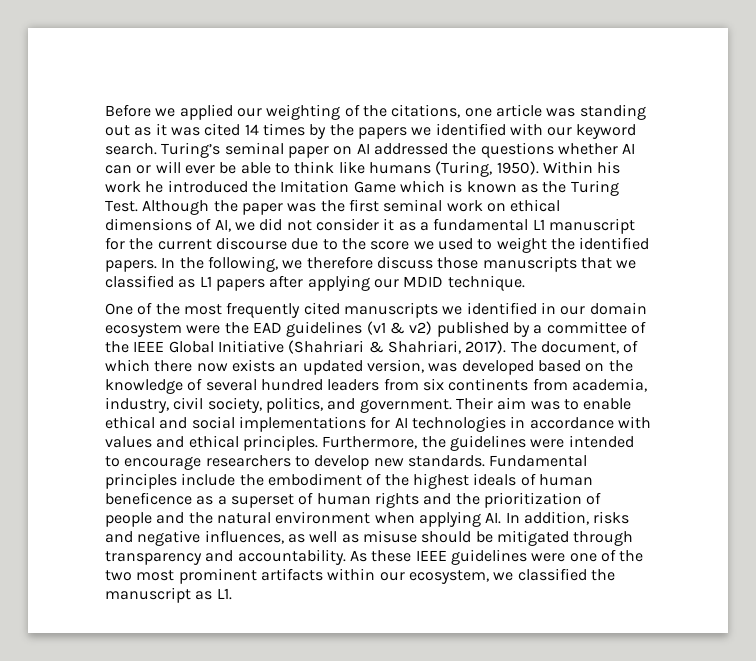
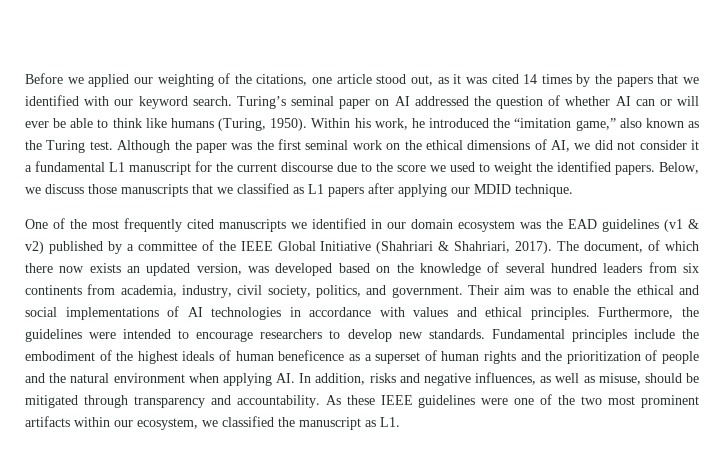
- Before we applied our weighting of the citations, one article was standing out as it was cited 14 times by the papers we identified with our keyword search.
+ Before we applied our weighting of the citations, one article stood out, as it was cited 14 times by the papers that we identified with our keyword search.
- Turing’s seminal paper on AI addressed the questions whether AI can or will ever be able to think like humans (Turing, 1950).
+ Turing’s seminal paper on AI addressed the question of whether AI can or will ever be able to think like humans (Turing, 1950).
- Within his work he introduced the Imitation Game which is known as the Turing Test.
+ Within his work, he introduced the “imitation game,” also known as the Turing test.
- Although the paper was the first seminal work on ethical dimensions of AI, we did not consider it as a fundamental L1 manuscript for the current discourse due to the score we used to weight the identified papers.
+ Although the paper was the first seminal work on the ethical dimensions of AI, we did not consider it a fundamental L1 manuscript for the current discourse due to the score we used to weight the identified papers.
- In the following, we therefore discuss those manuscripts that we classified as L1 papers after applying our MDID technique.
+ Below, we discuss those manuscripts that we classified as L1 papers after applying our MDID technique.
- One of the most frequently cited manuscripts we identified in our domain ecosystem were the EAD guidelines (v1 & v2) published by a committee of the IEEE Global Initiative (Shahriari & Shahriari, 2017).
+ One of the most frequently cited manuscripts we identified in our domain ecosystem was the EAD guidelines (v1 & v2) published by a committee of the IEEE Global Initiative (Shahriari & Shahriari, 2017).
- Their aim was to enable ethical and social implementations for AI technologies in accordance with values and ethical principles.
+ Their aim was to enable the ethical and social implementations of AI technologies in accordance with values and ethical principles.
- Fundamental principles include the embodiment of the highest ideals of human beneficence as a superset of human rights and the prioritization of people and the natural environment when applying AI. In addition, risks and negative influences, as well as misuse should be mitigated through transparency and accountability.
+ Fundamental principles include the embodiment of the highest ideals of human beneficence as a superset of human rights and the prioritization of people and the natural environment when applying AI. In addition, risks and negative influences, as well as misuse, should be mitigated through transparency and accountability.

